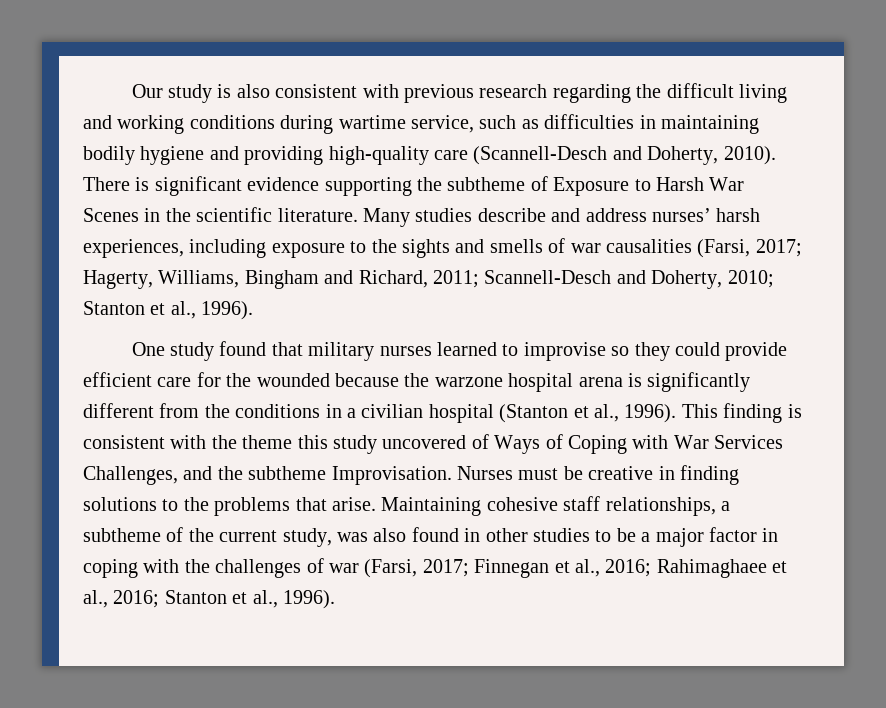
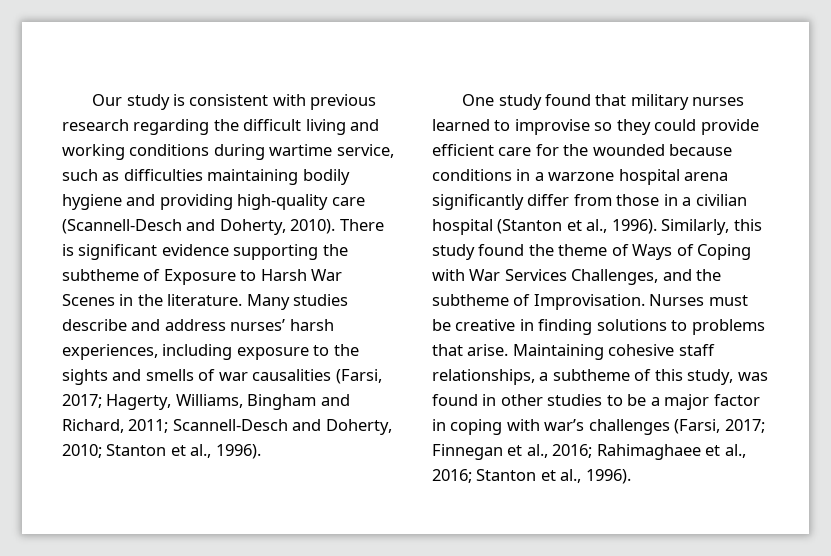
- Our study is also consistent with previous research regarding the difficult living and working conditions during wartime service, such as difficulties in maintaining bodily hygiene and providing high-quality care (Scannell-Desch and Doherty, 2010).
+ Our study is consistent with previous research regarding the difficult living and working conditions during wartime service, such as difficulties maintaining bodily hygiene and providing high-quality care (Scannell-Desch and Doherty, 2010).
- There is significant evidence supporting the subtheme of Exposure to Harsh War Scenes in the scientific literature.
+ There is significant evidence supporting the subtheme of Exposure to Harsh War Scenes in the literature.
- One study found that military nurses learned to improvise so they could provide efficient care for the wounded because the warzone hospital arena is significantly different from the conditions in a civilian hospital (Stanton et al., 1996).
+ One study found that military nurses learned to improvise so they could provide efficient care for the wounded because conditions in a warzone hospital arena significantly differ from those in a civilian hospital (Stanton et al., 1996).
- This finding is consistent with the theme this study uncovered of Ways of Coping with War Services Challenges, and the subtheme Improvisation.
+ Similarly, this study found the theme of Ways of Coping with War Services Challenges, and the subtheme of Improvisation.
- Nurses must be creative in finding solutions to the problems that arise.
+ Nurses must be creative in finding solutions to problems that arise.
- Maintaining cohesive staff relationships, a subtheme of the current study, was also found in other studies to be a major factor in coping with the challenges of war (Farsi, 2017; Finnegan et al., 2016; Rahimaghaee et al., 2016; Stanton et al., 1996).
+ Maintaining cohesive staff relationships, a subtheme of this study, was found in other studies to be a major factor in coping with war’s challenges (Farsi, 2017; Finnegan et al., 2016; Rahimaghaee et al., 2016; Stanton et al., 1996).

